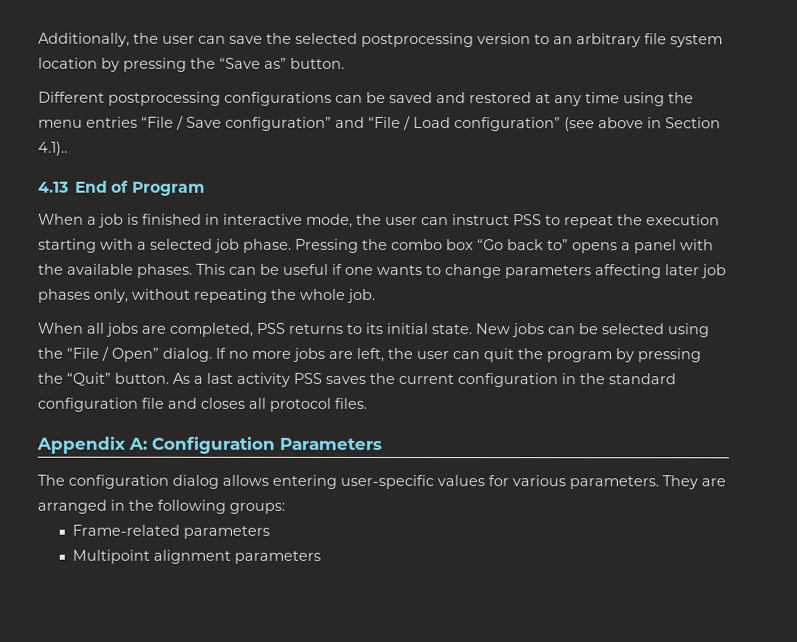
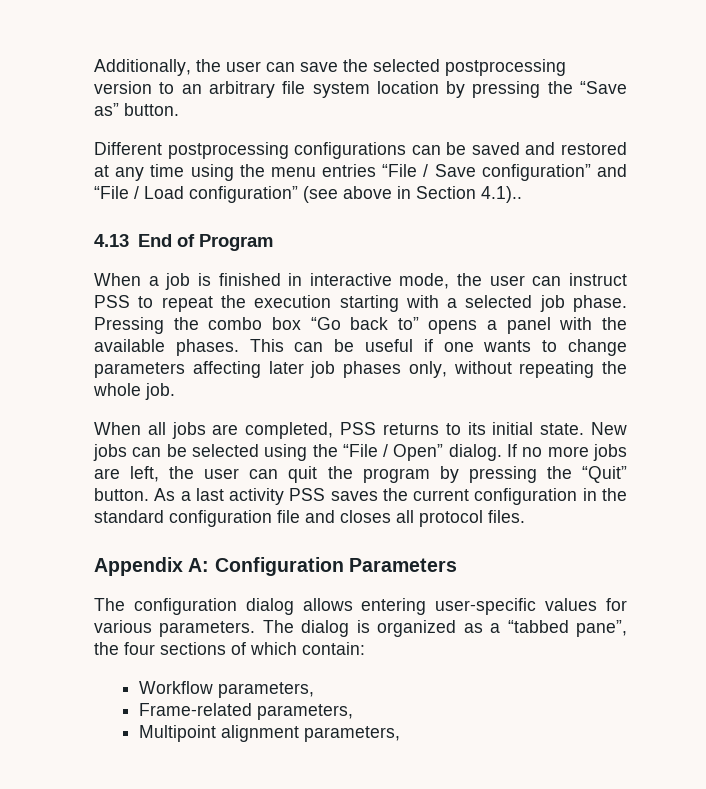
- They are arranged in the following groups:
+ The dialog is organized as a “tabbed pane”, the four sections of which contain:
+ Workflow parameters,
- Frame-related parameters
+ Frame-related parameters,
- Multipoint alignment parameters
+ Multipoint alignment parameters,

